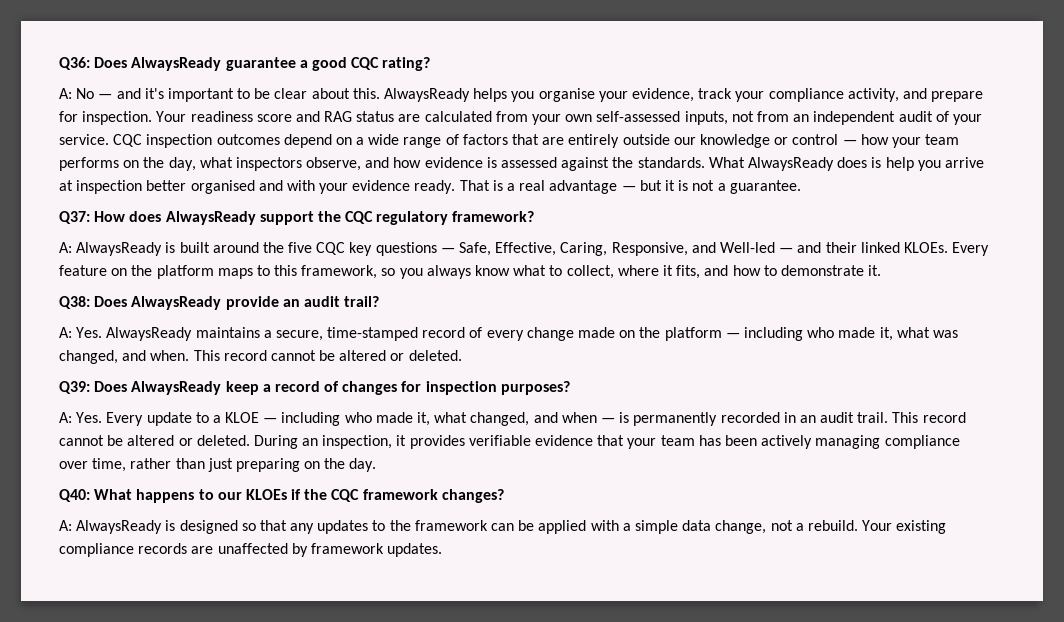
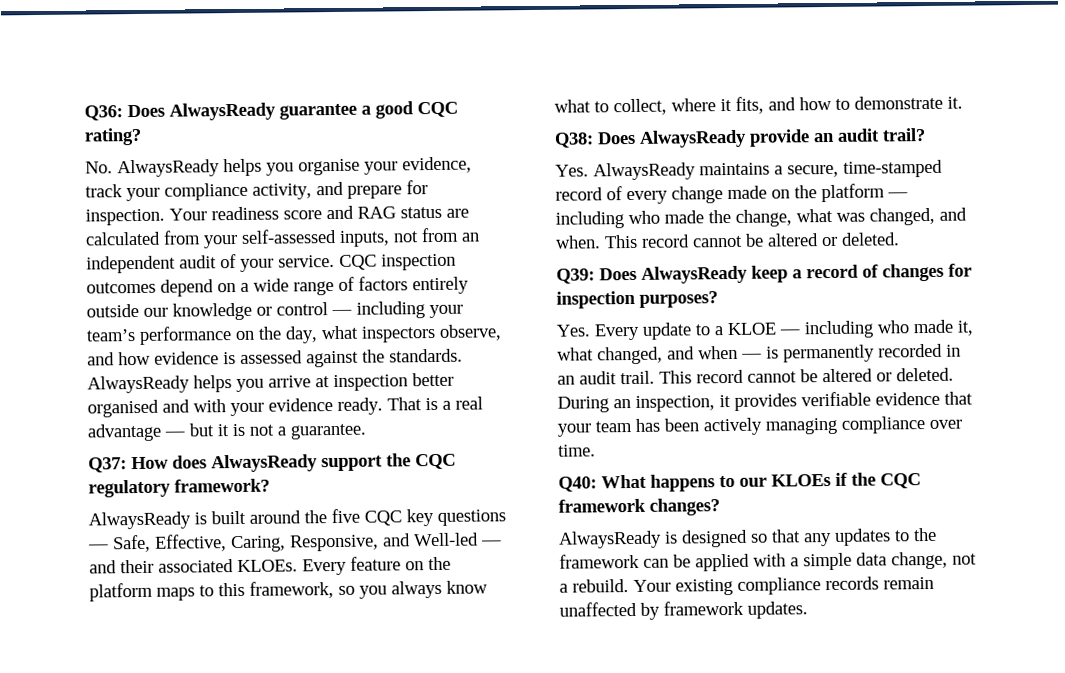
- A: No — and it's important to be clear about this. AlwaysReady helps you organise your evidence, track your compliance activity, and prepare for inspection.
+ No. AlwaysReady helps you organise your evidence, track your compliance activity, and prepare for inspection.
- Your readiness score and RAG status are calculated from your own self-assessed inputs, not from an independent audit of your service.
+ Your readiness score and RAG status are calculated from your self-assessed inputs, not from an independent audit of your service.
- CQC inspection outcomes depend on a wide range of factors that are entirely outside our knowledge or control — how your team performs on the day, what inspectors observe, and how evidence is assessed against the standards.
+ CQC inspection outcomes depend on a wide range of factors entirely outside our knowledge or control — including your team’s performance on the day, what inspectors observe, and how evidence is assessed against the standards.
- What AlwaysReady does is help you arrive at inspection better organised and with your evidence ready.
+ AlwaysReady helps you arrive at inspection better organised and with your evidence ready.
- A: AlwaysReady is built around the five CQC key questions — Safe, Effective, Caring, Responsive, and Well-led — and their linked KLOEs.
+ AlwaysReady is built around the five CQC key questions — Safe, Effective, Caring, Responsive, and Well-led — and their associated KLOEs.
- A: Yes. AlwaysReady maintains a secure, time-stamped record of every change made on the platform — including who made it, what was changed, and when.
+ Yes. AlwaysReady maintains a secure, time-stamped record of every change made on the platform — including who made the change, what was changed, and when.
- A: Yes. Every update to a KLOE — including who made it, what changed, and when — is permanently recorded in an audit trail.
+ Yes. Every update to a KLOE — including who made it, what changed, and when — is permanently recorded in an audit trail.
- During an inspection, it provides verifiable evidence that your team has been actively managing compliance over time, rather than just preparing on the day.
+ During an inspection, it provides verifiable evidence that your team has been actively managing compliance over time.
- A: AlwaysReady is designed so that any updates to the framework can be applied with a simple data change, not a rebuild.
+ AlwaysReady is designed so that any updates to the framework can be applied with a simple data change, not a rebuild.
- Your existing compliance records are unaffected by framework updates.
+ Your existing compliance records remain unaffected by framework updates.

